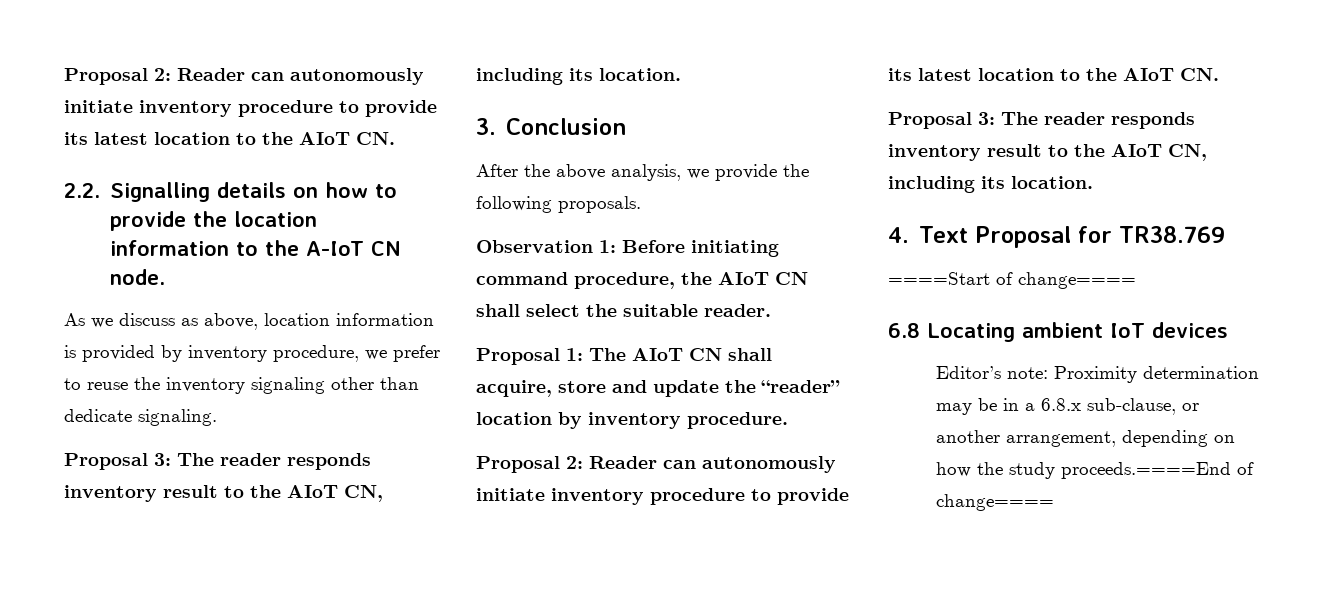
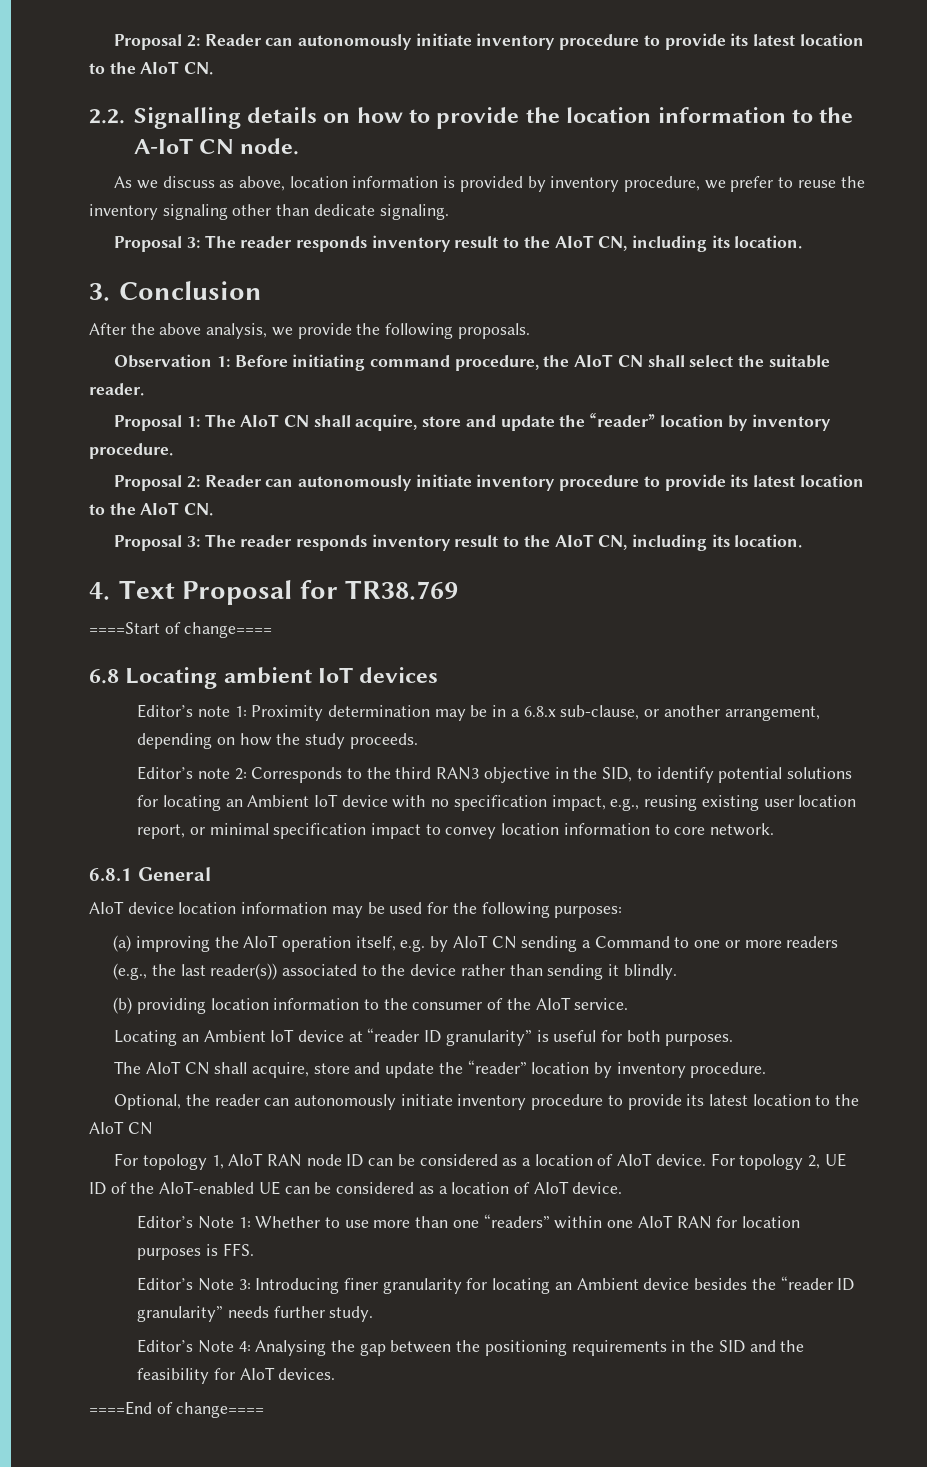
- Editor’s note: Proximity determination may be in a 6.8.x sub-clause, or another arrangement, depending on how the study proceeds.====End of change====
+ Editor’s note 1: Proximity determination may be in a 6.8.x sub-clause, or another arrangement, depending on how the study proceeds.
+ Editor’s note 2: Corresponds to the third RAN3 objective in the SID, to identify potential solutions for locating an Ambient IoT device with no specification impact, e.g., reusing existing user location report, or minimal specification impact to convey location information to core network.
+ 6.8.1 General
+ AIoT device location information may be used for the following purposes:
+ (a) improving the AIoT operation itself, e.g. by AIoT CN sending a Command to one or more readers (e.g., the last reader(s)) associated to the device rather than sending it blindly.
+ (b) providing location information to the consumer of the AIoT service.
+ Locating an Ambient IoT device at “reader ID granularity” is useful for both purposes.
+ The AIoT CN shall acquire, store and update the “reader” location by inventory procedure.
+ Optional, the reader can autonomously initiate inventory procedure to provide its latest location to the AIoT CN
+ For topology 1, AIoT RAN node ID can be considered as a location of AIoT device. For topology 2, UE ID of the AIoT-enabled UE can be considered as a location of AIoT device.
+ Editor’s Note 1: Whether to use more than one “readers” within one AIoT RAN for location purposes is FFS.
+ Editor’s Note 3: Introducing finer granularity for locating an Ambient device besides the “reader ID granularity” needs further study.
+ Editor’s Note 4: Analysing the gap between the positioning requirements in the SID and the feasibility for AIoT devices.
+ ====End of change====

